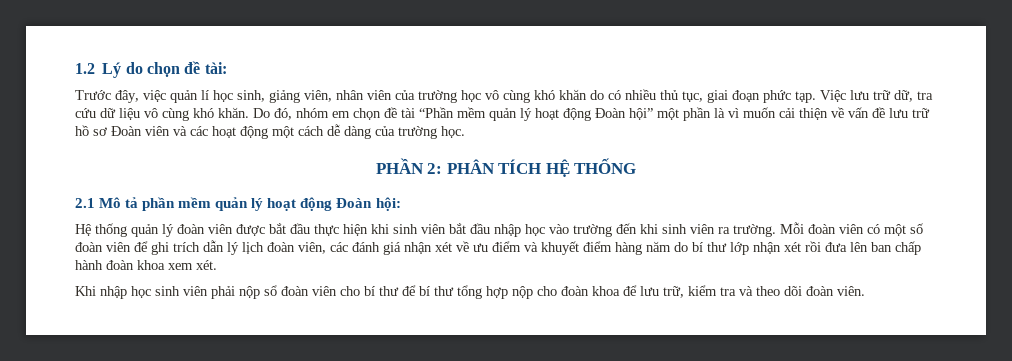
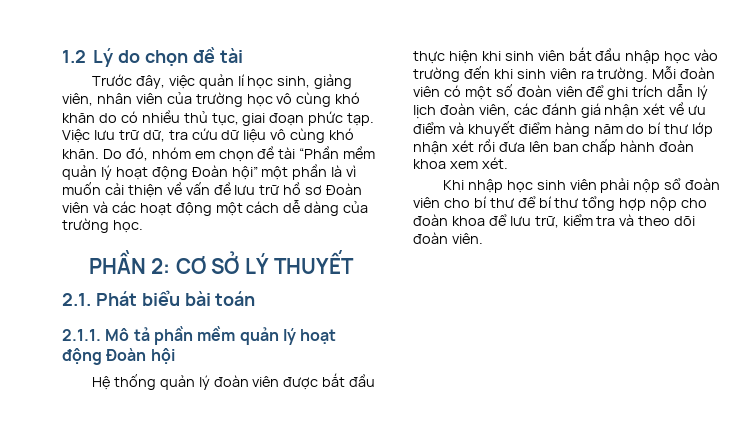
- 1.2 Lý do chọn đề tài:
+ 1.2 Lý do chọn đề tài
- PHẦN 2: PHÂN TÍCH HỆ THỐNG
- 2.1 Mô tả phần mềm quản lý hoạt động Đoàn hội:
+ PHẦN 2: CƠ SỞ LÝ THUYẾT
+ 2.1. Phát biểu bài toán
+ 2.1.1. Mô tả phần mềm quản lý hoạt động Đoàn hội

